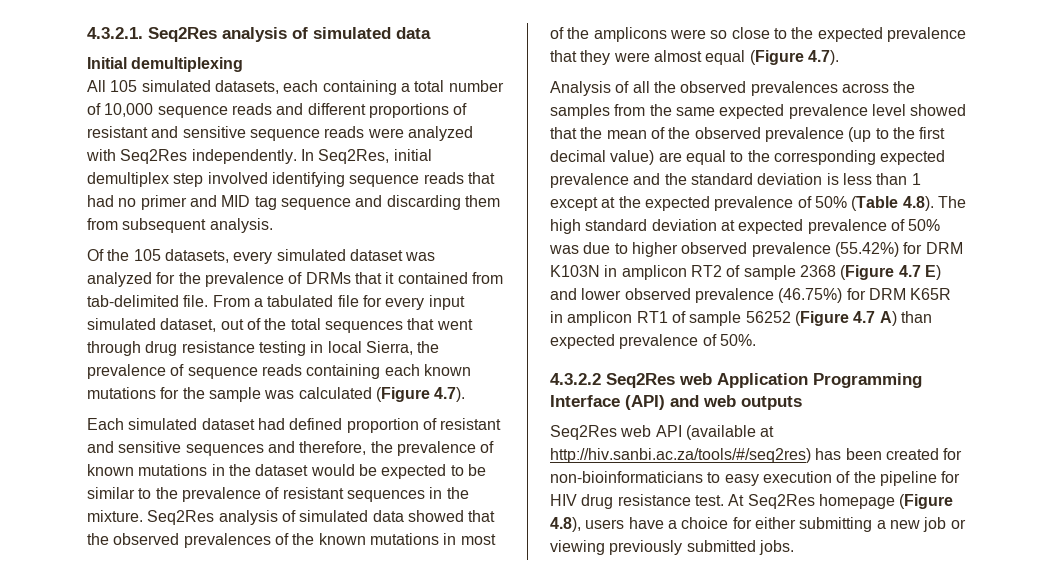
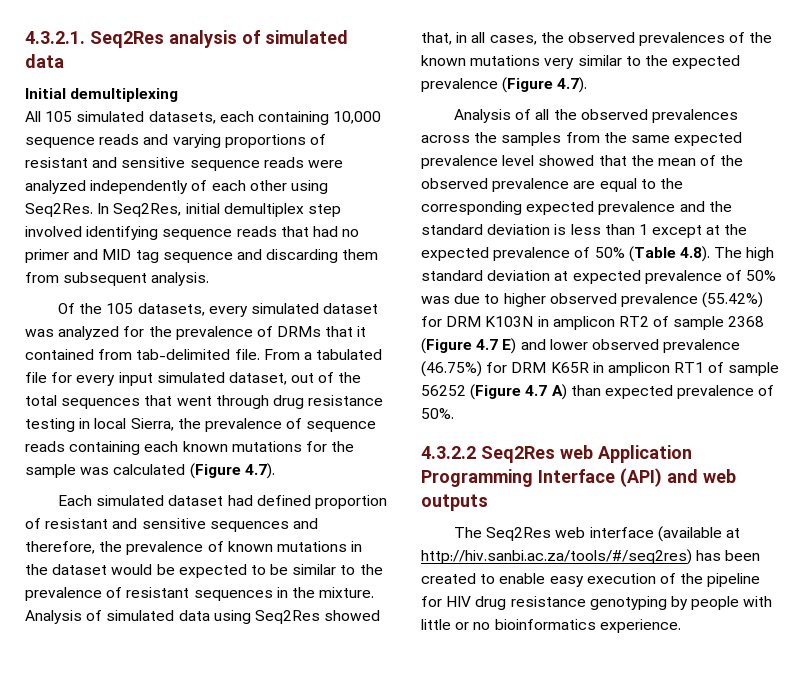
- All 105 simulated datasets, each containing a total number of 10,000 sequence reads and different proportions of resistant and sensitive sequence reads were analyzed with Seq2Res independently.
+ All 105 simulated datasets, each containing 10,000 sequence reads and varying proportions of resistant and sensitive sequence reads were analyzed independently of each other using Seq2Res.
- Seq2Res analysis of simulated data showed that the observed prevalences of the known mutations in most of the amplicons were so close to the expected prevalence that they were almost equal (Figure 4.7).
+ Analysis of simulated data using Seq2Res showed that, in all cases, the observed prevalences of the known mutations very similar to the expected prevalence (Figure 4.7).
- Analysis of all the observed prevalences across the samples from the same expected prevalence level showed that the mean of the observed prevalence (up to the first decimal value) are equal to the corresponding expected prevalence and the standard deviation is less than 1 except at the expected prevalence of 50% (Table 4.8). The high standard deviation at expected prevalence of 50% was due to higher observed prevalence (55.42%) for DRM K103N in amplicon RT2 of sample 2368 (Figure 4.7 E) and lower observed prevalence (46.75%) for DRM K65R in amplicon RT1 of sample 56252 (Figure 4.7 A) than expected prevalence of 50%.
+ Analysis of all the observed prevalences across the samples from the same expected prevalence level showed that the mean of the observed prevalence are equal to the corresponding expected prevalence and the standard deviation is less than 1 except at the expected prevalence of 50% (Table 4.8). The high standard deviation at expected prevalence of 50% was due to higher observed prevalence (55.42%) for DRM K103N in amplicon RT2 of sample 2368 (Figure 4.7 E) and lower observed prevalence (46.75%) for DRM K65R in amplicon RT1 of sample 56252 (Figure 4.7 A) than expected prevalence of 50%.
- Seq2Res web API (available at http://hiv.sanbi.ac.za/tools/#/seq2res) has been created for non-bioinformaticians to easy execution of the pipeline for HIV drug resistance test. At Seq2Res homepage (Figure 4.8), users have a choice for either submitting a new job or viewing previously submitted jobs.
+ The Seq2Res web interface (available at http://hiv.sanbi.ac.za/tools/#/seq2res) has been created to enable easy execution of the pipeline for HIV drug resistance genotyping by people with little or no bioinformatics experience.

